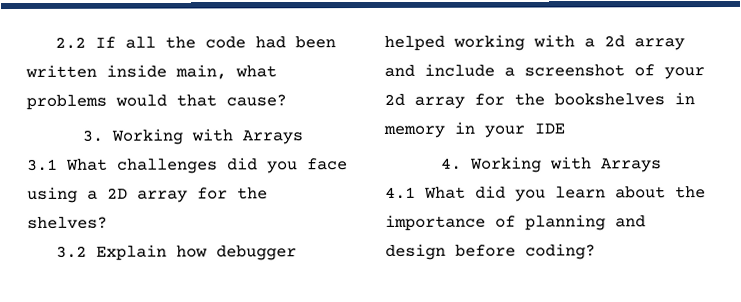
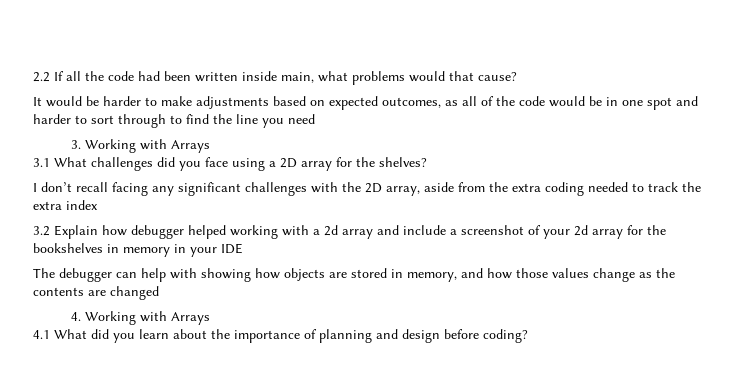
+ It would be harder to make adjustments based on expected outcomes, as all of the code would be in one spot and harder to sort through to find the line you need
+ I don’t recall facing any significant challenges with the 2D array, aside from the extra coding needed to track the extra index
+ The debugger can help with showing how objects are stored in memory, and how those values change as the contents are changed

